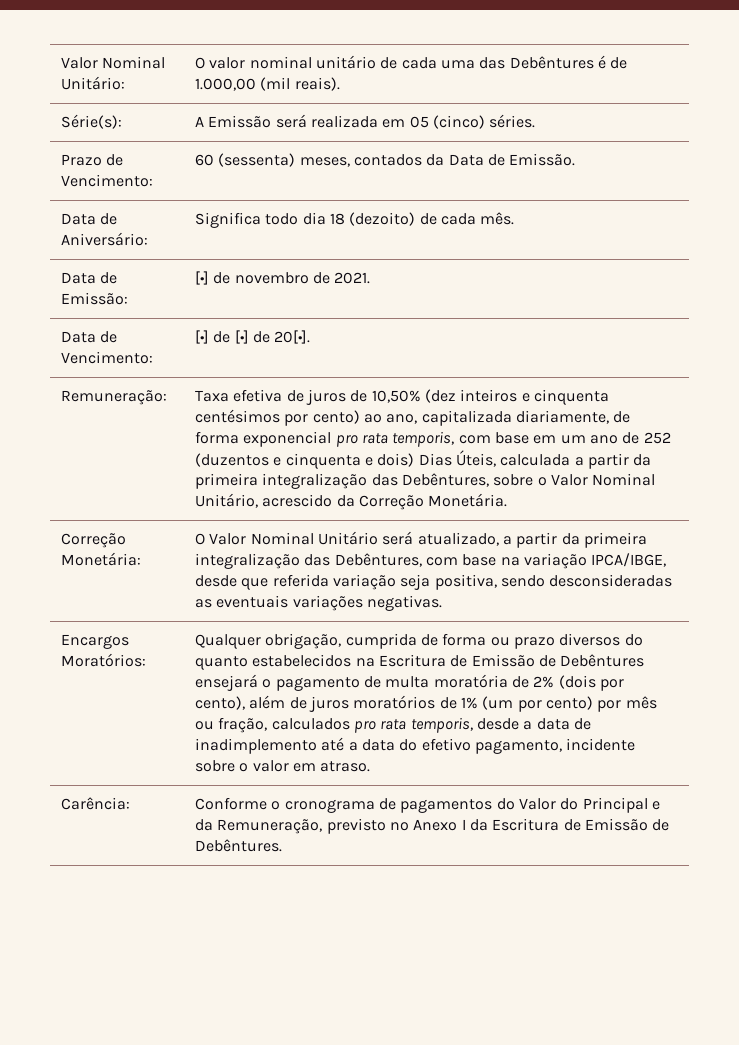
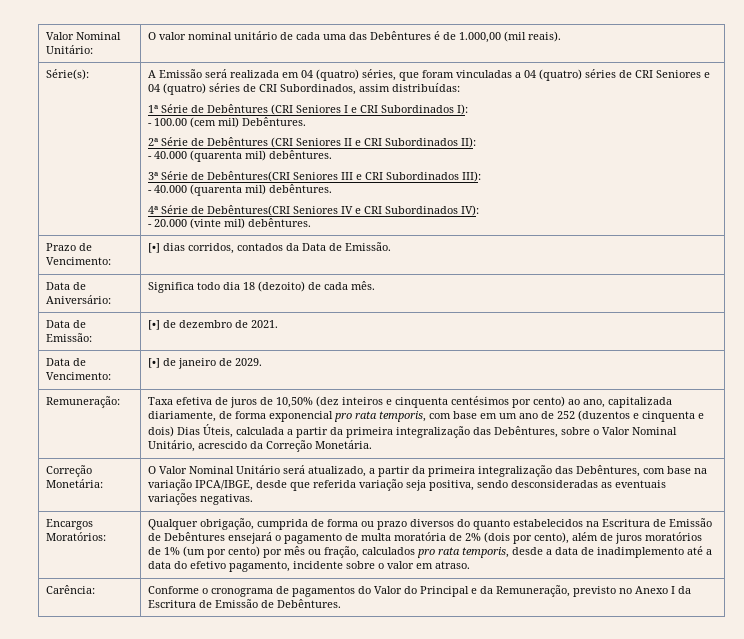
- A Emissão será realizada em 05 (cinco) séries.
+ A Emissão será realizada em 04 (quatro) séries, que foram vinculadas a 04 (quatro) séries de CRI Seniores e 04 (quatro) séries de CRI Subordinados, assim distribuídas:
+ 1ª Série de Debêntures (CRI Seniores I e CRI Subordinados I):
+ - 100.00 (cem mil) Debêntures.
+ 2ª Série de Debêntures (CRI Seniores II e CRI Subordinados II):
+ - 40.000 (quarenta mil) debêntures.
+ 3ª Série de Debêntures(CRI Seniores III e CRI Subordinados III):
+ - 40.000 (quarenta mil) debêntures.
+ 4ª Série de Debêntures(CRI Seniores IV e CRI Subordinados IV):
+ - 20.000 (vinte mil) debêntures.
- Prazo de Vencimento: | 60 (sessenta) meses, contados da Data de Emissão.
+ Prazo de Vencimento: | [•] dias corridos, contados da Data de Emissão.
- Data de Emissão: | [•] de novembro de 2021.
+ Data de Emissão: | [•] de dezembro de 2021.
- Data de Vencimento: | [•] de [•] de 20[•].
+ Data de Vencimento: | [•] de janeiro de 2029.

